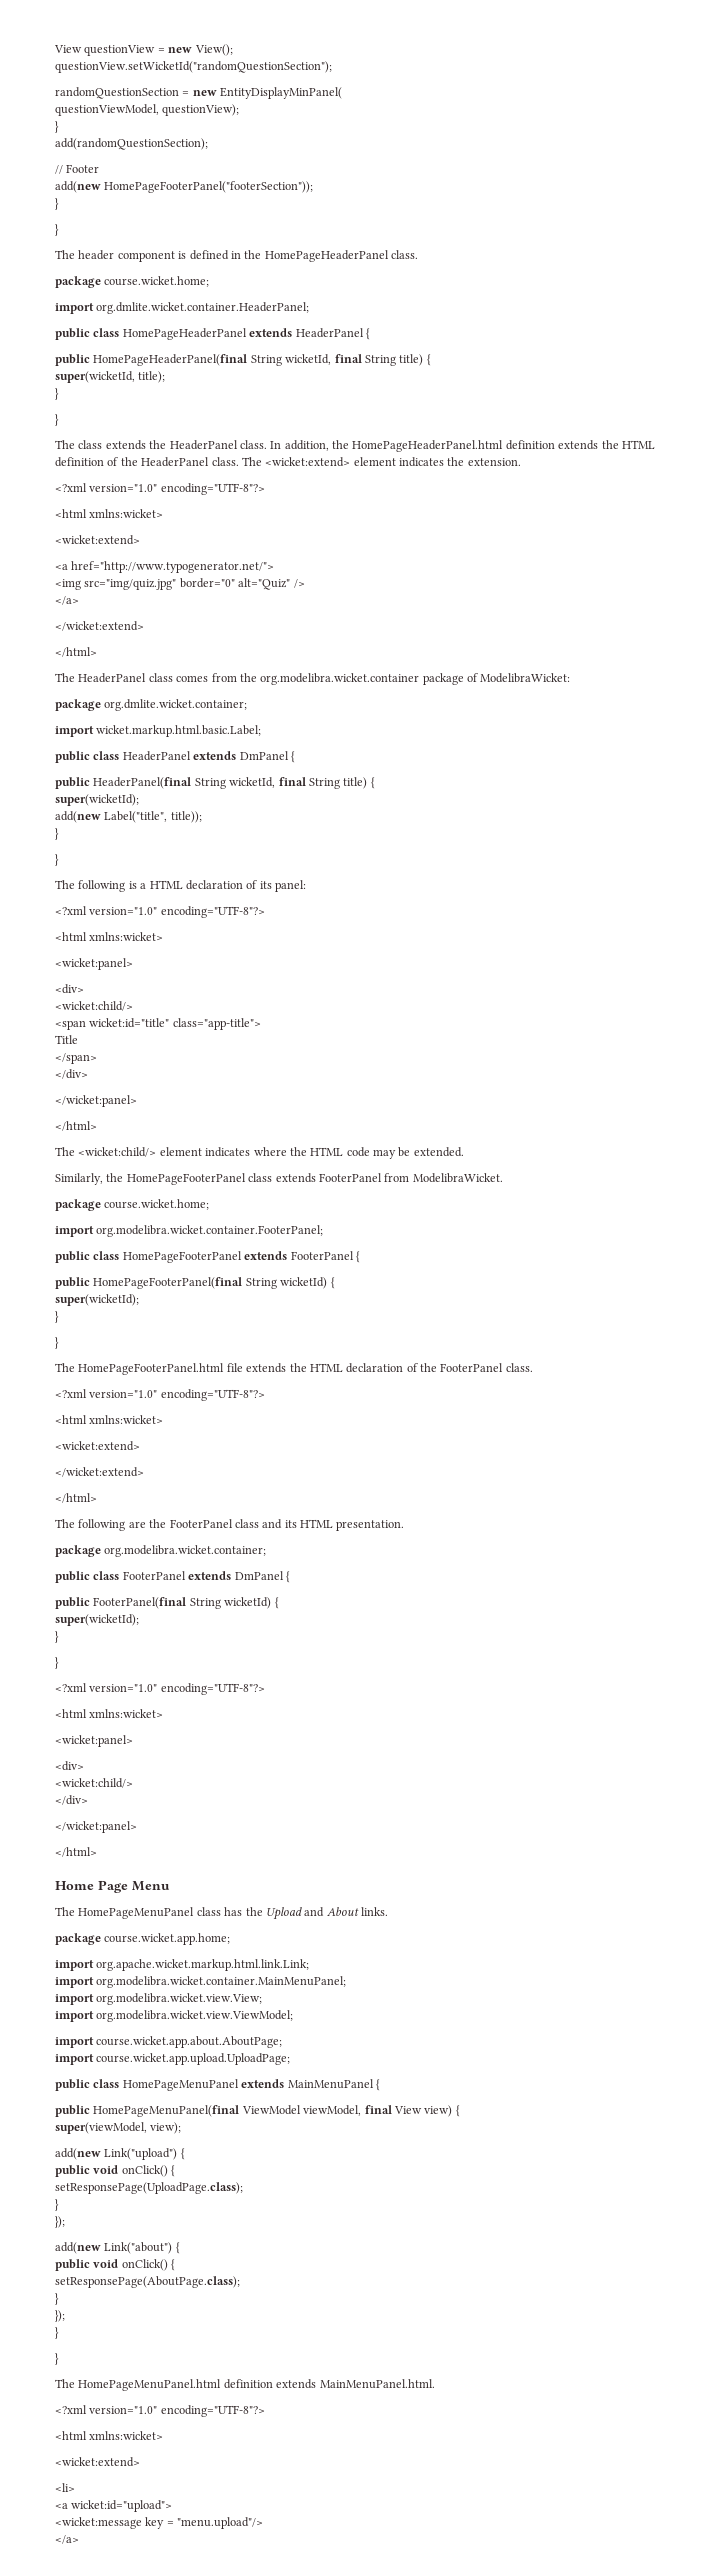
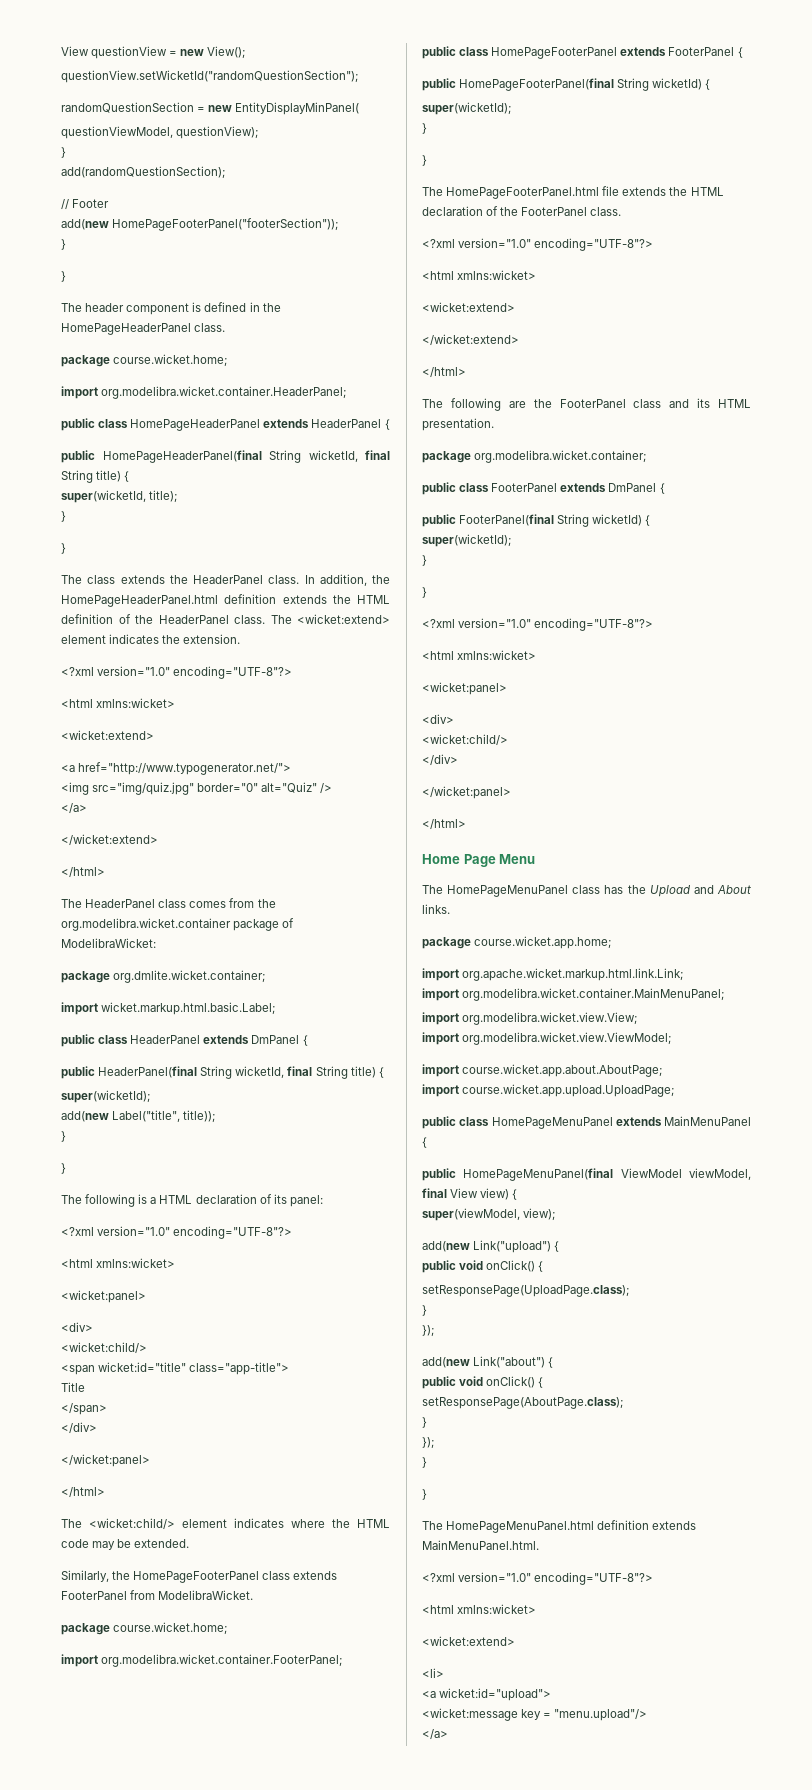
- import org.dmlite.wicket.container.HeaderPanel;
+ import org.modelibra.wicket.container.HeaderPanel;

